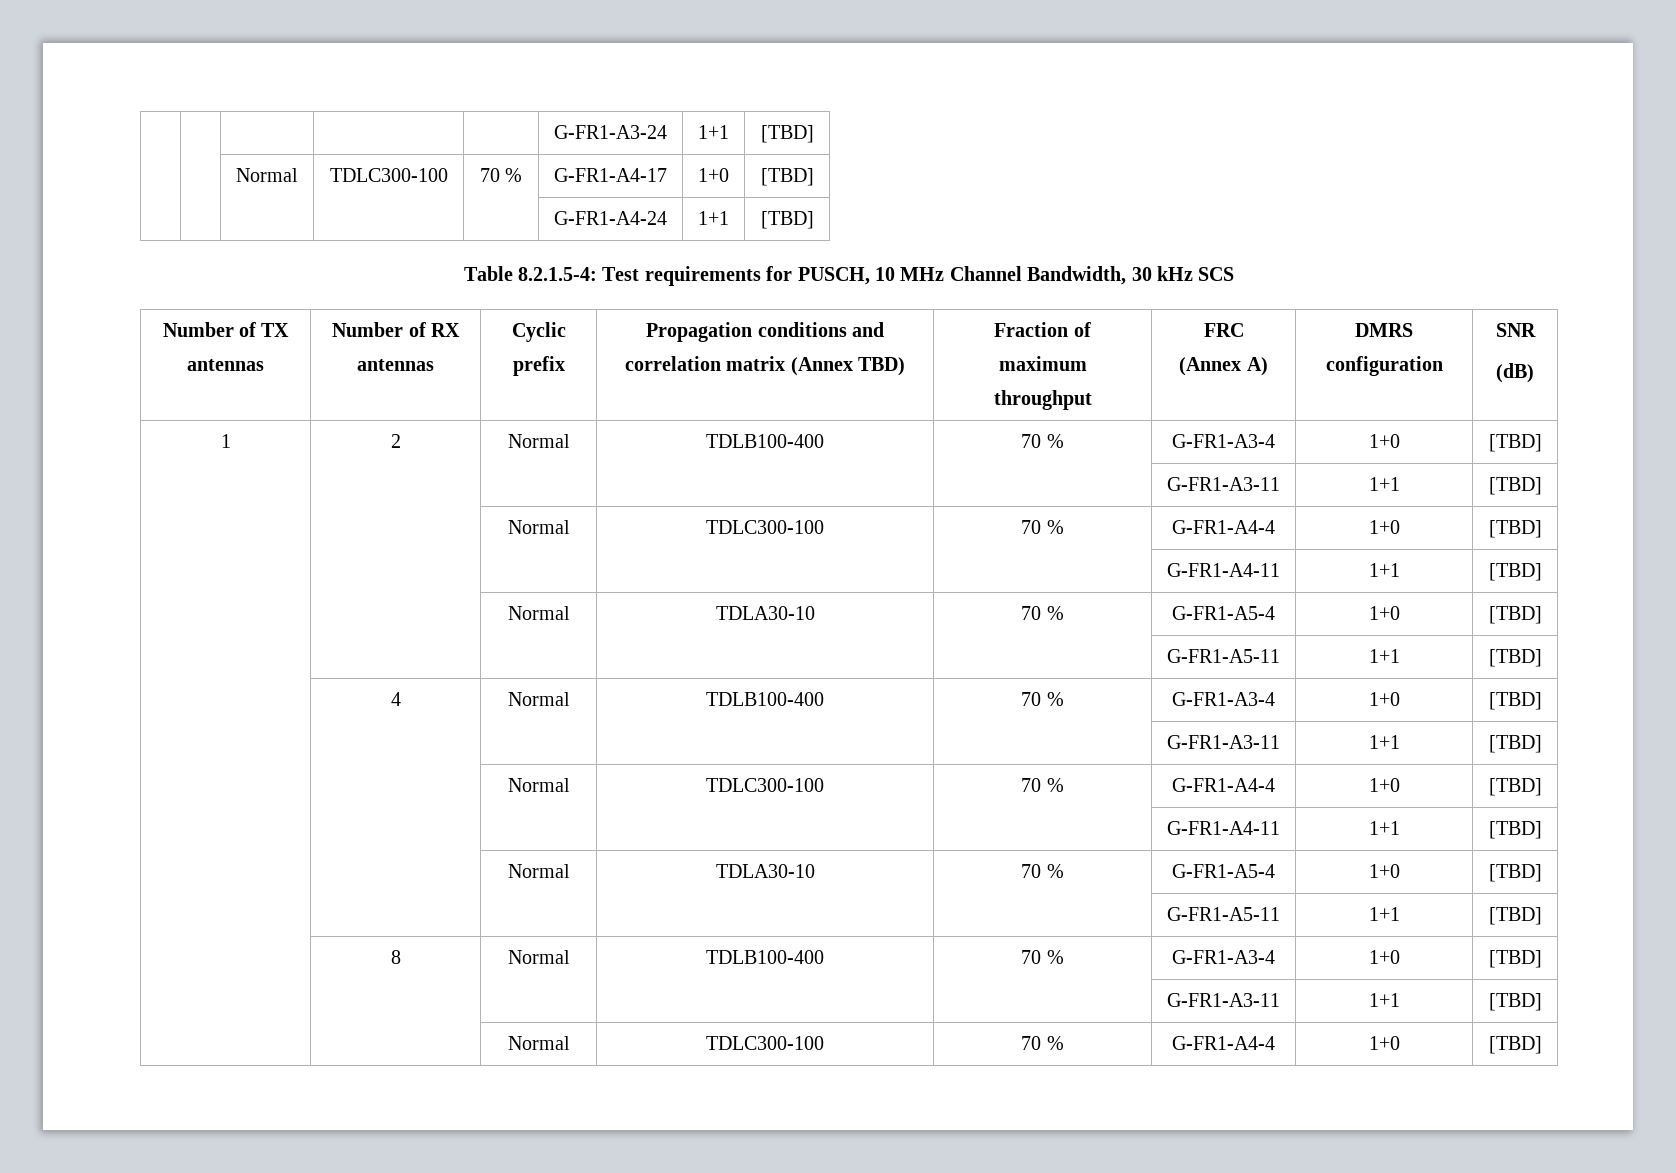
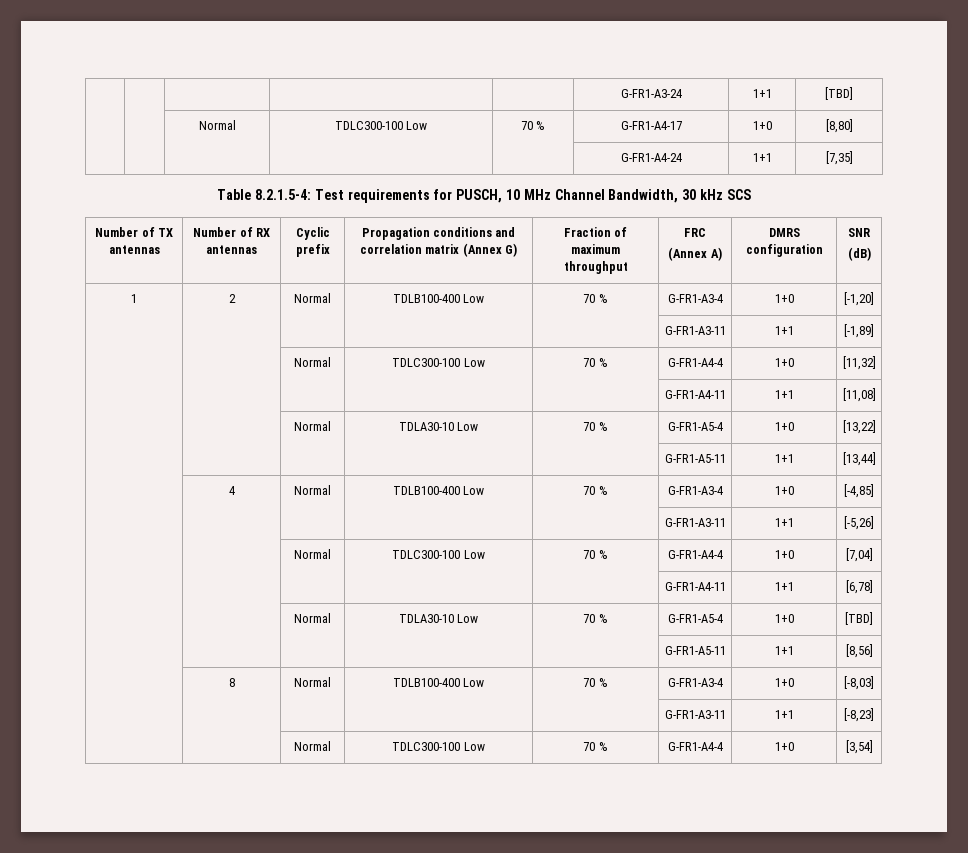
- | | Normal | TDLC300-100 | 70 % | G-FR1-A4-17 | 1+0 | [TBD]
+ | | Normal | TDLC300-100 Low | 70 % | G-FR1-A4-17 | 1+0 | [8,80]
- | | | | | G-FR1-A4-24 | 1+1 | [TBD]
+ | | | | | G-FR1-A4-24 | 1+1 | [7,35]
- Number of TX antennas | Number of RX antennas | Cyclic prefix | Propagation conditions and correlation matrix (Annex TBD) | Fraction of maximum throughput | FRC
+ Number of TX antennas | Number of RX antennas | Cyclic prefix | Propagation conditions and correlation matrix (Annex G) | Fraction of maximum throughput | FRC
- 1 | 2 | Normal | TDLB100-400 | 70 % | G-FR1-A3-4 | 1+0 | [TBD]
- | | | | | G-FR1-A3-11 | 1+1 | [TBD]
- | | Normal | TDLC300-100 | 70 % | G-FR1-A4-4 | 1+0 | [TBD]
- | | | | | G-FR1-A4-11 | 1+1 | [TBD]
- | | Normal | TDLA30-10 | 70 % | G-FR1-A5-4 | 1+0 | [TBD]
- | | | | | G-FR1-A5-11 | 1+1 | [TBD]
- | 4 | Normal | TDLB100-400 | 70 % | G-FR1-A3-4 | 1+0 | [TBD]
- | | | | | G-FR1-A3-11 | 1+1 | [TBD]
- | | Normal | TDLC300-100 | 70 % | G-FR1-A4-4 | 1+0 | [TBD]
- | | | | | G-FR1-A4-11 | 1+1 | [TBD]
- | | Normal | TDLA30-10 | 70 % | G-FR1-A5-4 | 1+0 | [TBD]
- | | | | | G-FR1-A5-11 | 1+1 | [TBD]
- | 8 | Normal | TDLB100-400 | 70 % | G-FR1-A3-4 | 1+0 | [TBD]
- | | | | | G-FR1-A3-11 | 1+1 | [TBD]
- | | Normal | TDLC300-100 | 70 % | G-FR1-A4-4 | 1+0 | [TBD]
+ 1 | 2 | Normal | TDLB100-400 Low | 70 % | G-FR1-A3-4 | 1+0 | [-1,20]
+ | | | | | G-FR1-A3-11 | 1+1 | [-1,89]
+ | | Normal | TDLC300-100 Low | 70 % | G-FR1-A4-4 | 1+0 | [11,32]
+ | | | | | G-FR1-A4-11 | 1+1 | [11,08]
+ | | Normal | TDLA30-10 Low | 70 % | G-FR1-A5-4 | 1+0 | [13,22]
+ | | | | | G-FR1-A5-11 | 1+1 | [13,44]
+ | 4 | Normal | TDLB100-400 Low | 70 % | G-FR1-A3-4 | 1+0 | [-4,85]
+ | | | | | G-FR1-A3-11 | 1+1 | [-5,26]
+ | | Normal | TDLC300-100 Low | 70 % | G-FR1-A4-4 | 1+0 | [7,04]
+ | | | | | G-FR1-A4-11 | 1+1 | [6,78]
+ | | Normal | TDLA30-10 Low | 70 % | G-FR1-A5-4 | 1+0 | [TBD]
+ | | | | | G-FR1-A5-11 | 1+1 | [8,56]
+ | 8 | Normal | TDLB100-400 Low | 70 % | G-FR1-A3-4 | 1+0 | [-8,03]
+ | | | | | G-FR1-A3-11 | 1+1 | [-8,23]
+ | | Normal | TDLC300-100 Low | 70 % | G-FR1-A4-4 | 1+0 | [3,54]

